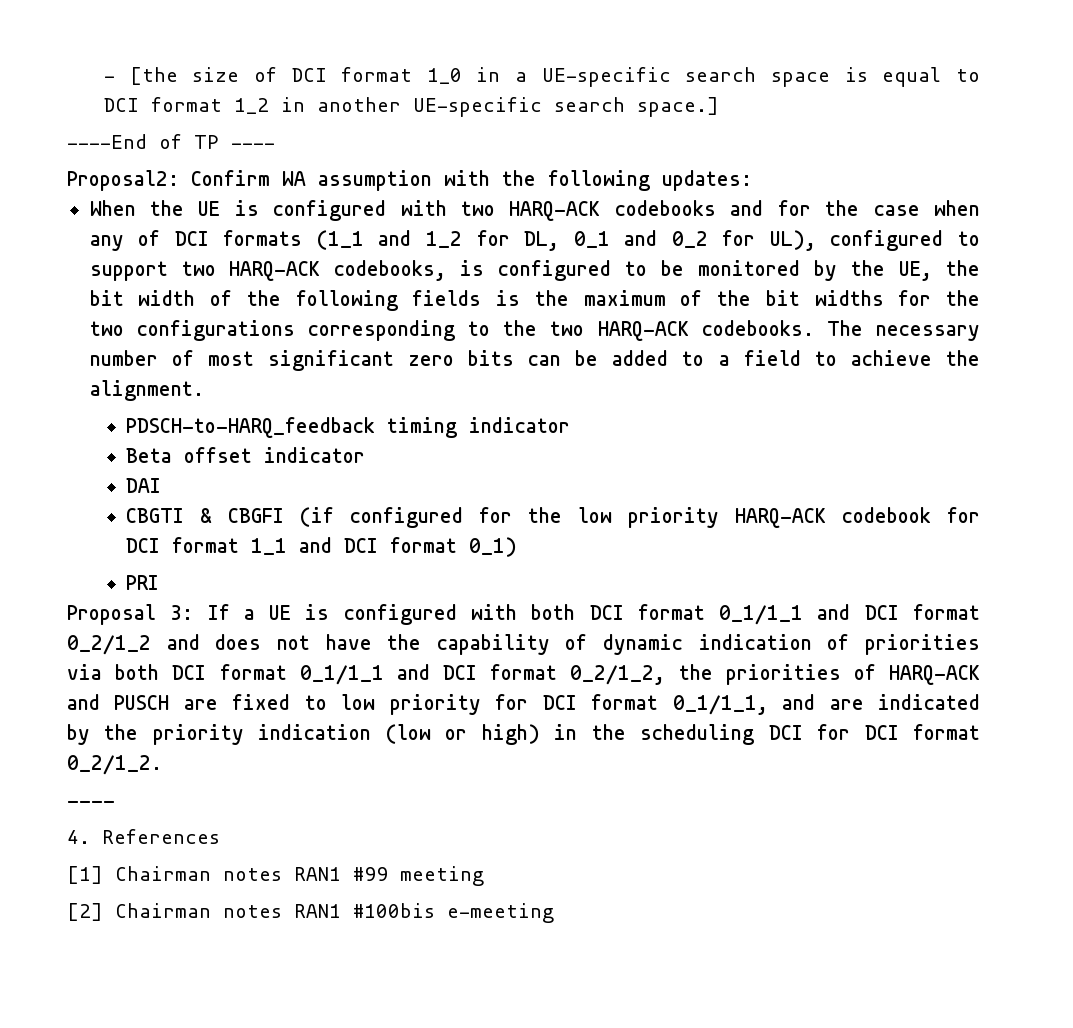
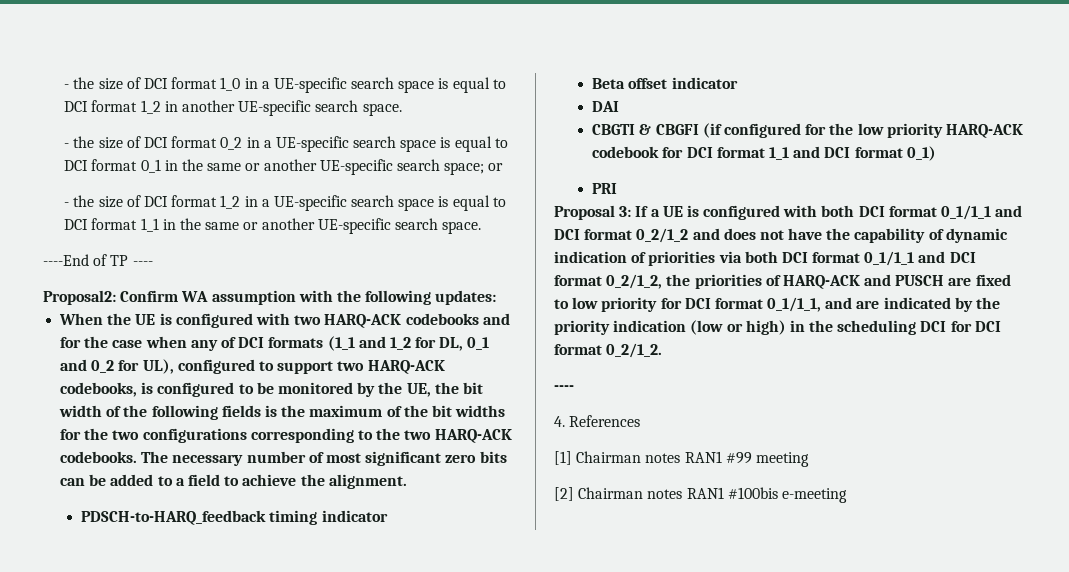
- - [the size of DCI format 1_0 in a UE-specific search space is equal to DCI format 1_2 in another UE-specific search space.]
+ - the size of DCI format 1_0 in a UE-specific search space is equal to DCI format 1_2 in another UE-specific search space.
+ - the size of DCI format 0_2 in a UE-specific search space is equal to DCI format 0_1 in the same or another UE-specific search space; or
+ - the size of DCI format 1_2 in a UE-specific search space is equal to DCI format 1_1 in the same or another UE-specific search space.

